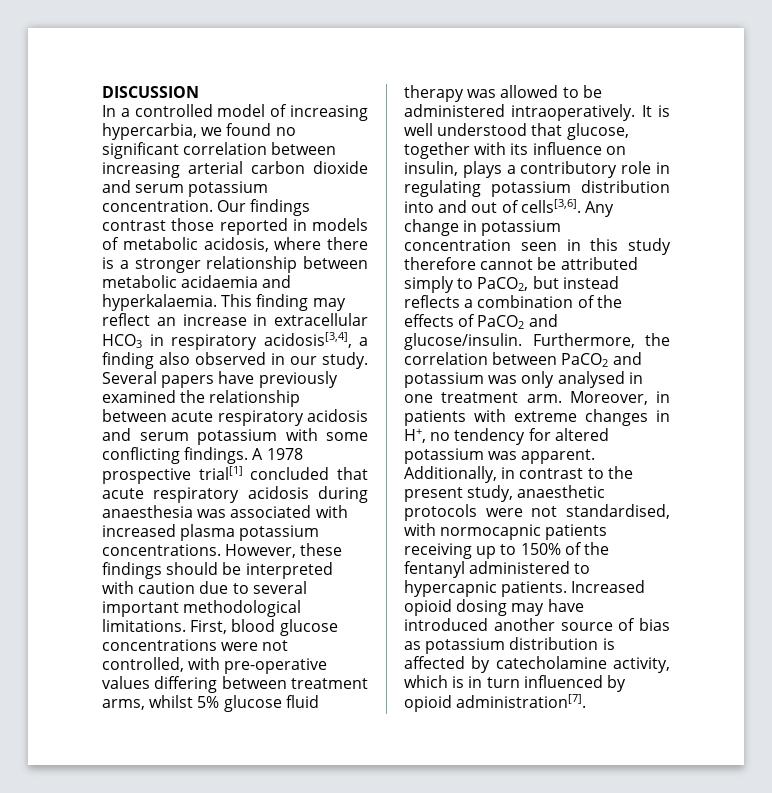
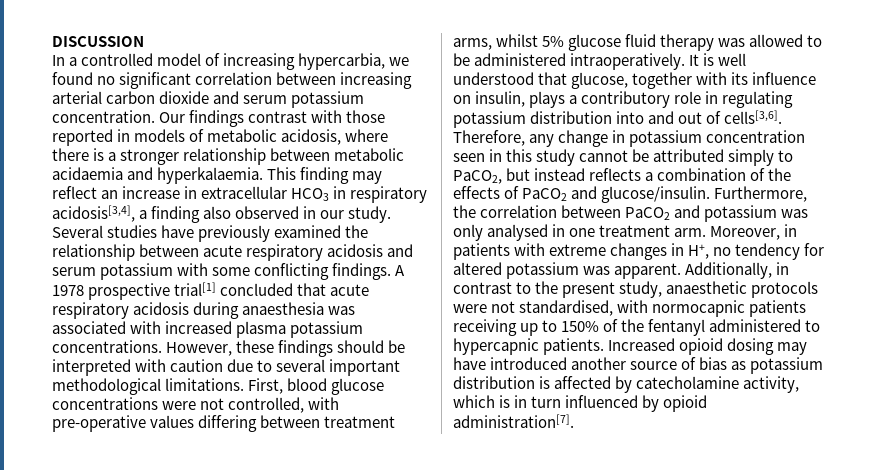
- Our findings contrast those reported in models of metabolic acidosis, where there is a stronger relationship between metabolic acidaemia and hyperkalaemia.
+ Our findings contrast with those reported in models of metabolic acidosis, where there is a stronger relationship between metabolic acidaemia and hyperkalaemia.
- Several papers have previously examined the relationship between acute respiratory acidosis and serum potassium with some conflicting findings.
+ Several studies have previously examined the relationship between acute respiratory acidosis and serum potassium with some conflicting findings.
- Any change in potassium concentration seen in this study therefore cannot be attributed simply to PaCO2, but instead reflects a combination of the effects of PaCO2 and glucose/insulin.
+ Therefore, any change in potassium concentration seen in this study cannot be attributed simply to PaCO2, but instead reflects a combination of the effects of PaCO2 and glucose/insulin.

